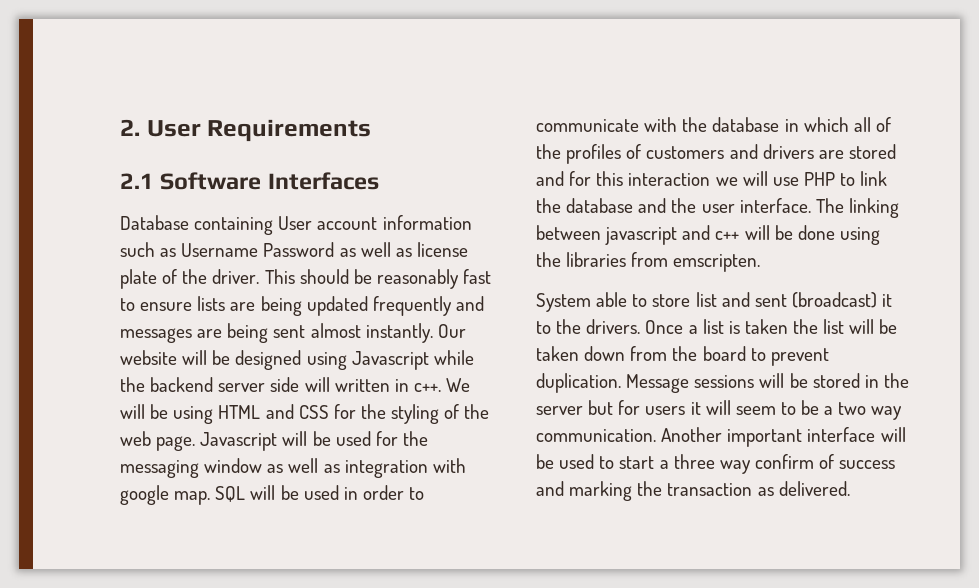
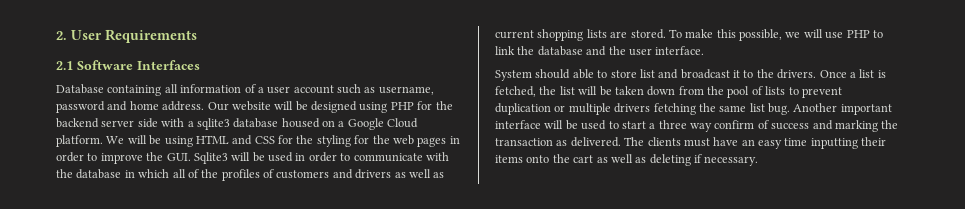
- Database containing User account information such as Username Password as well as license plate of the driver. This should be reasonably fast to ensure lists are being updated frequently and messages are being sent almost instantly.
+ Database containing all information of a user account such as username, password and home address.
- Our website will be designed using Javascript while the backend server side will written in c++.
+ Our website will be designed using PHP for the backend server side with a sqlite3 database housed on a Google Cloud platform.
- We will be using HTML and CSS for the styling of the web page. Javascript will be used for the messaging window as well as integration with google map. SQL will be used in order to communicate with the database in which all of the profiles of customers and drivers are stored and for this interaction we will use PHP to link the database and the user interface. The linking between javascript and c++ will be done using the libraries from emscripten.
+ We will be using HTML and CSS for the styling for the web pages in order to improve the GUI. Sqlite3 will be used in order to communicate with the database in which all of the profiles of customers and drivers as well as current shopping lists are stored. To make this possible, we will use PHP to link the database and the user interface.
- System able to store list and sent (broadcast) it to the drivers.
+ System should able to store list and broadcast it to the drivers.
- Once a list is taken the list will be taken down from the board to prevent duplication. Message sessions will be stored in the server but for users it will seem to be a two way communication.
+ Once a list is fetched, the list will be taken down from the pool of lists to prevent duplication or multiple drivers fetching the same list bug.
+ The clients must have an easy time inputting their items onto the cart as well as deleting if necessary.

